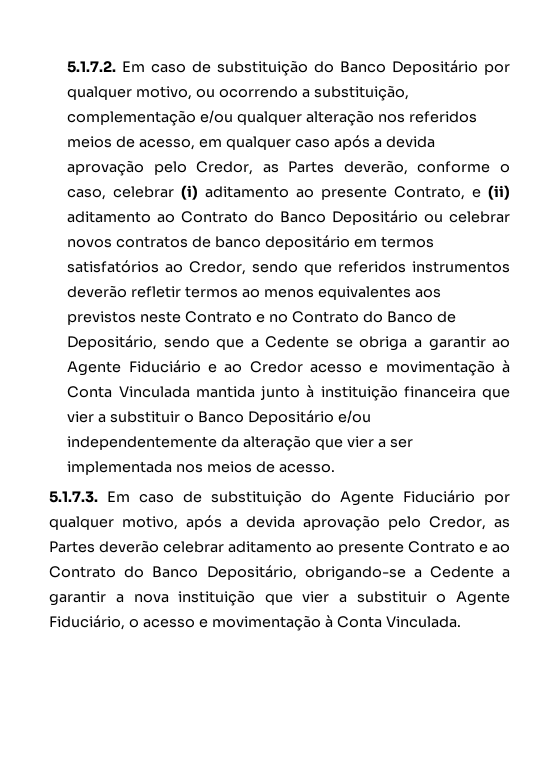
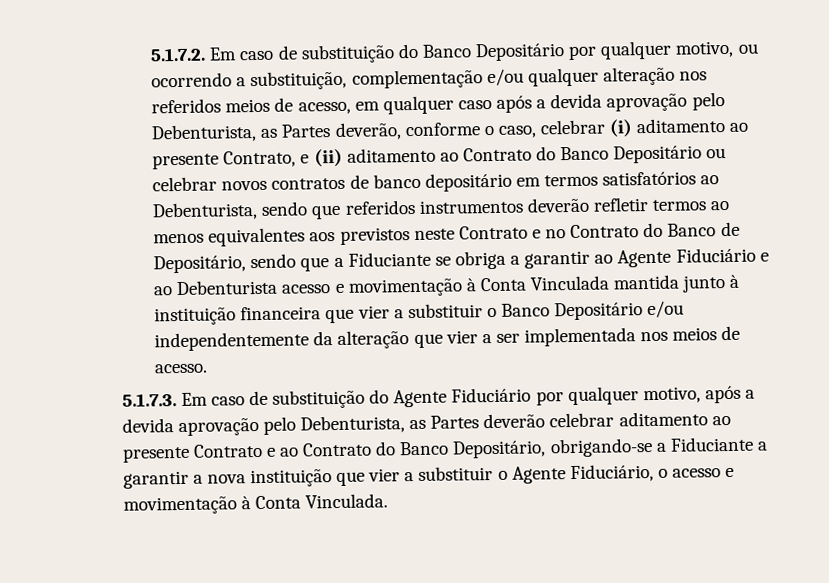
- 5.1.7.2. Em caso de substituição do Banco Depositário por qualquer motivo, ou ocorrendo a substituição, complementação e/ou qualquer alteração nos referidos meios de acesso, em qualquer caso após a devida aprovação pelo Credor, as Partes deverão, conforme o caso, celebrar (i) aditamento ao presente Contrato, e (ii) aditamento ao Contrato do Banco Depositário ou celebrar novos contratos de banco depositário em termos satisfatórios ao Credor, sendo que referidos instrumentos deverão refletir termos ao menos equivalentes aos previstos neste Contrato e no Contrato do Banco de Depositário, sendo que a Cedente se obriga a garantir ao Agente Fiduciário e ao Credor acesso e movimentação à Conta Vinculada mantida junto à instituição financeira que vier a substituir o Banco Depositário e/ou independentemente da alteração que vier a ser implementada nos meios de acesso.
+ 5.1.7.2. Em caso de substituição do Banco Depositário por qualquer motivo, ou ocorrendo a substituição, complementação e/ou qualquer alteração nos referidos meios de acesso, em qualquer caso após a devida aprovação pelo Debenturista, as Partes deverão, conforme o caso, celebrar (i) aditamento ao presente Contrato, e (ii) aditamento ao Contrato do Banco Depositário ou celebrar novos contratos de banco depositário em termos satisfatórios ao Debenturista, sendo que referidos instrumentos deverão refletir termos ao menos equivalentes aos previstos neste Contrato e no Contrato do Banco de Depositário, sendo que a Fiduciante se obriga a garantir ao Agente Fiduciário e ao Debenturista acesso e movimentação à Conta Vinculada mantida junto à instituição financeira que vier a substituir o Banco Depositário e/ou independentemente da alteração que vier a ser implementada nos meios de acesso.
- 5.1.7.3. Em caso de substituição do Agente Fiduciário por qualquer motivo, após a devida aprovação pelo Credor, as Partes deverão celebrar aditamento ao presente Contrato e ao Contrato do Banco Depositário, obrigando-se a Cedente a garantir a nova instituição que vier a substituir o Agente Fiduciário, o acesso e movimentação à Conta Vinculada.
+ 5.1.7.3. Em caso de substituição do Agente Fiduciário por qualquer motivo, após a devida aprovação pelo Debenturista, as Partes deverão celebrar aditamento ao presente Contrato e ao Contrato do Banco Depositário, obrigando-se a Fiduciante a garantir a nova instituição que vier a substituir o Agente Fiduciário, o acesso e movimentação à Conta Vinculada.

